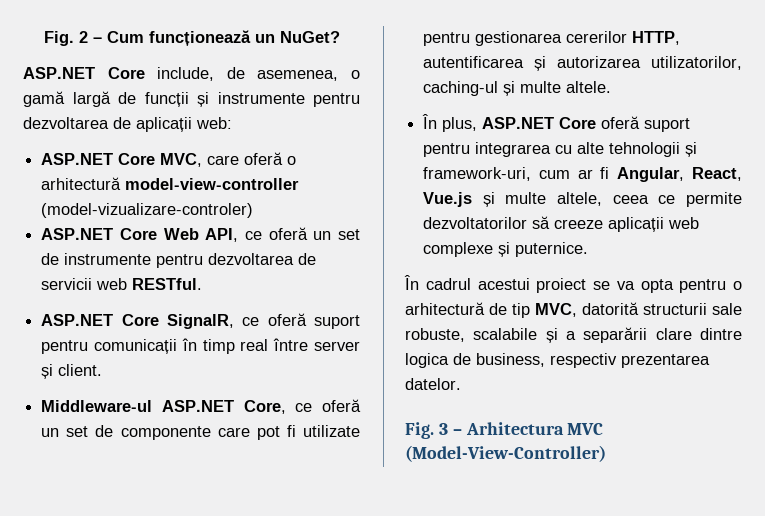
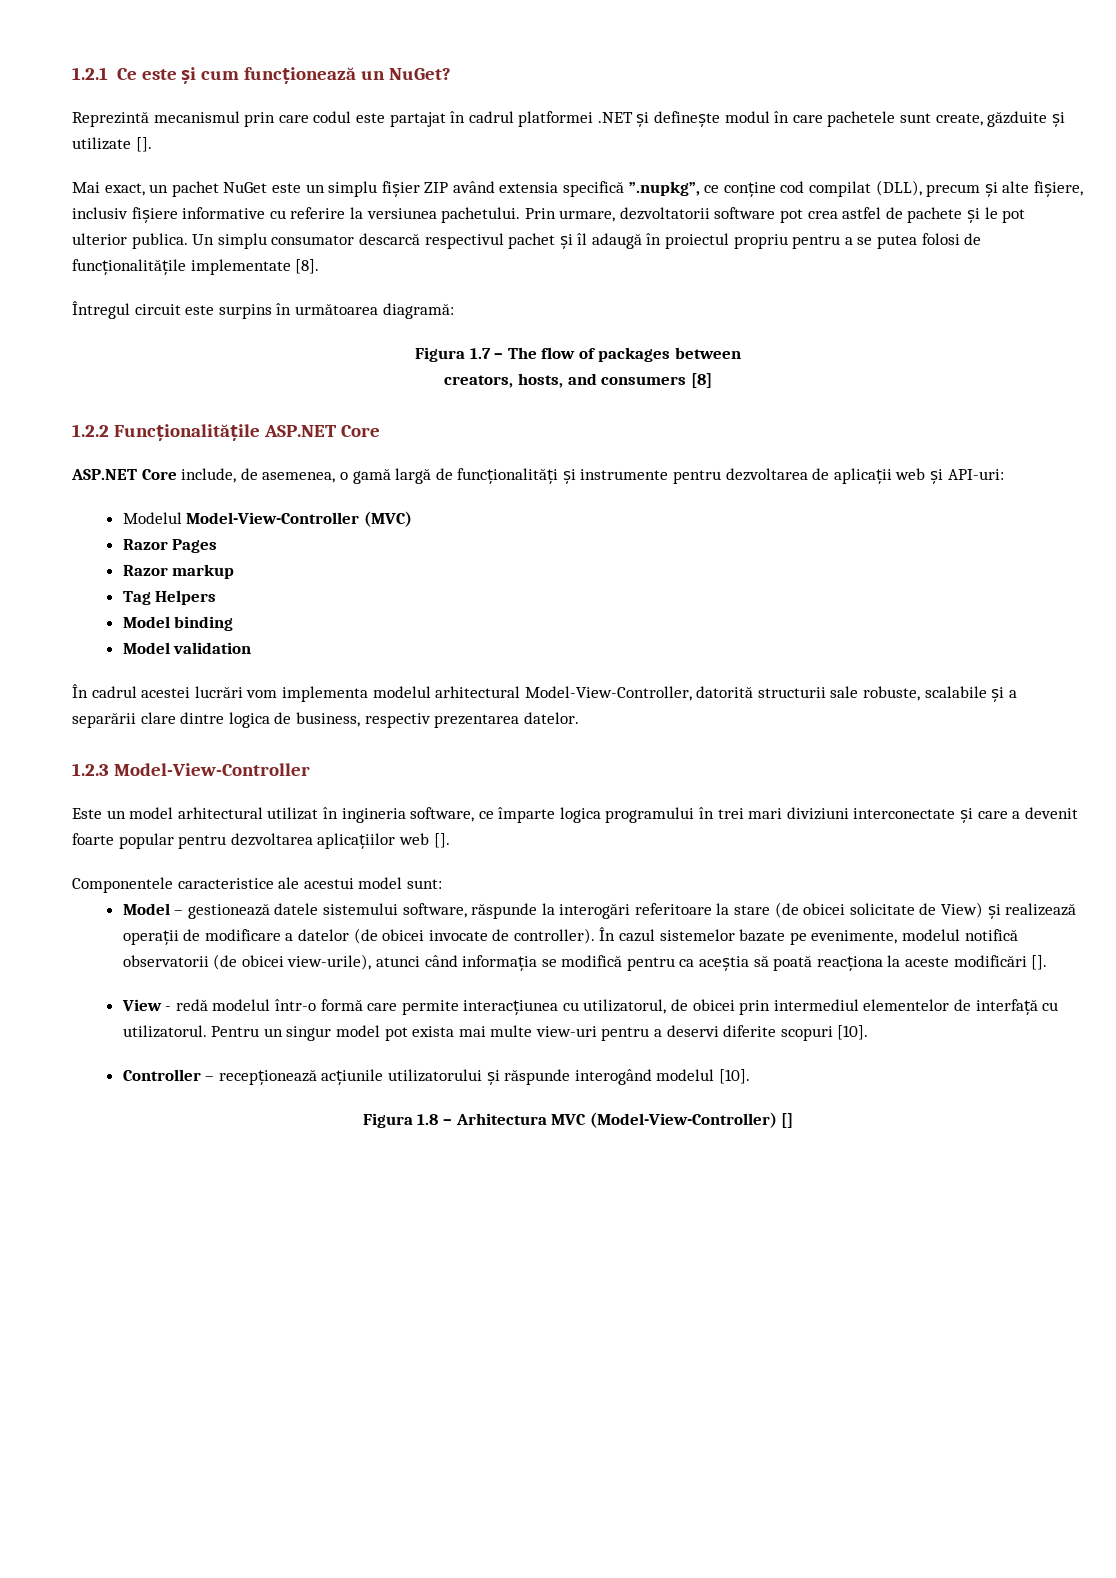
- Fig. 2 – Cum funcționează un NuGet?
+ 1.2.1 Ce este și cum funcționează un NuGet?
+ Reprezintă mecanismul prin care codul este partajat în cadrul platformei .NET și definește modul în care pachetele sunt create, găzduite și utilizate [].
+ Mai exact, un pachet NuGet este un simplu fișier ZIP având extensia specifică ”.nupkg”, ce conține cod compilat (DLL), precum și alte fișiere, inclusiv fișiere informative cu referire la versiunea pachetului. Prin urmare, dezvoltatorii software pot crea astfel de pachete și le pot ulterior publica. Un simplu consumator descarcă respectivul pachet și îl adaugă în proiectul propriu pentru a se putea folosi de funcționalitățile implementate [8].
+ Întregul circuit este surpins în următoarea diagramă:
+ Figura 1.7 – The flow of packages between
+ creators, hosts, and consumers [8]
+ 1.2.2 Funcționalitățile ASP.NET Core
- ASP.NET Core include, de asemenea, o gamă largă de funcții și instrumente pentru dezvoltarea de aplicații web:
- ASP.NET Core MVC, care oferă o arhitectură model-view-controller (model-vizualizare-controler)
- ASP.NET Core Web API, ce oferă un set de instrumente pentru dezvoltarea de servicii web RESTful.
- ASP.NET Core SignalR, ce oferă suport pentru comunicații în timp real între server și client.
- Middleware-ul ASP.NET Core, ce oferă un set de componente care pot fi utilizate pentru gestionarea cererilor HTTP, autentificarea și autorizarea utilizatorilor, caching-ul și multe altele.
- În plus, ASP.NET Core oferă suport pentru integrarea cu alte tehnologii și framework-uri, cum ar fi Angular, React, Vue.js și multe altele, ceea ce permite dezvoltatorilor să creeze aplicații web complexe și puternice.
- În cadrul acestui proiect se va opta pentru o arhitectură de tip MVC, datorită structurii sale robuste, scalabile și a separării clare dintre logica de business, respectiv prezentarea datelor.
+ ASP.NET Core include, de asemenea, o gamă largă de funcționalități și instrumente pentru dezvoltarea de aplicații web și API-uri:
+ Modelul Model-View-Controller (MVC)
+ Razor Pages
+ Razor markup
+ Tag Helpers
+ Model binding
+ Model validation
+ În cadrul acestei lucrări vom implementa modelul arhitectural Model-View-Controller, datorită structurii sale robuste, scalabile și a separării clare dintre logica de business, respectiv prezentarea datelor.
- Fig. 3 – Arhitectura MVC (Model-View-Controller)
+ 1.2.3 Model-View-Controller
+ Este un model arhitectural utilizat în ingineria software, ce împarte logica programului în trei mari diviziuni interconectate și care a devenit foarte popular pentru dezvoltarea aplicațiilor web [].
+ Componentele caracteristice ale acestui model sunt:
+ Model – gestionează datele sistemului software, răspunde la interogări referitoare la stare (de obicei solicitate de View) și realizează operații de modificare a datelor (de obicei invocate de controller). În cazul sistemelor bazate pe evenimente, modelul notifică observatorii (de obicei view-urile), atunci când informația se modifică pentru ca aceștia să poată reacționa la aceste modificări [].
+ View - redă modelul într-o formă care permite interacțiunea cu utilizatorul, de obicei prin intermediul elementelor de interfață cu utilizatorul. Pentru un singur model pot exista mai multe view-uri pentru a deservi diferite scopuri [10].
+ Controller – recepționează acțiunile utilizatorului și răspunde interogând modelul [10].
+ Figura 1.8 – Arhitectura MVC (Model-View-Controller) []

